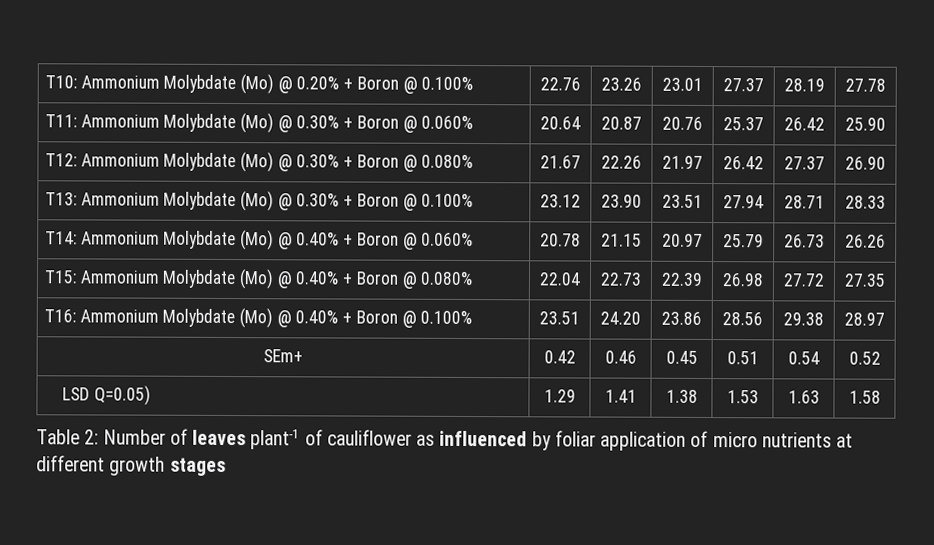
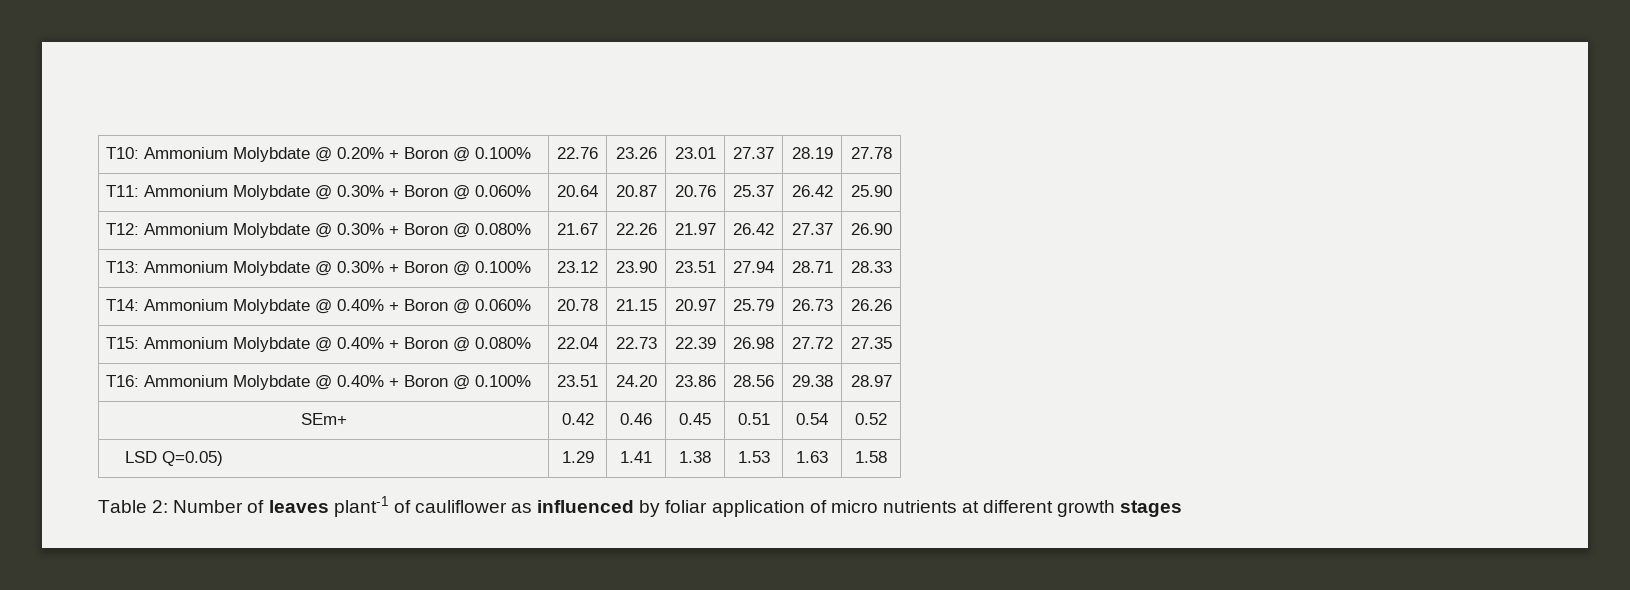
- T10: Ammonium Molybdate (Mo) @ 0.20% + Boron @ 0.100% | 22.76 | 23.26 | 23.01 | 27.37 | 28.19 | 27.78
+ T10: Ammonium Molybdate @ 0.20% + Boron @ 0.100% | 22.76 | 23.26 | 23.01 | 27.37 | 28.19 | 27.78
- T11: Ammonium Molybdate (Mo) @ 0.30% + Boron @ 0.060% | 20.64 | 20.87 | 20.76 | 25.37 | 26.42 | 25.90
+ T11: Ammonium Molybdate @ 0.30% + Boron @ 0.060% | 20.64 | 20.87 | 20.76 | 25.37 | 26.42 | 25.90
- T12: Ammonium Molybdate (Mo) @ 0.30% + Boron @ 0.080% | 21.67 | 22.26 | 21.97 | 26.42 | 27.37 | 26.90
+ T12: Ammonium Molybdate @ 0.30% + Boron @ 0.080% | 21.67 | 22.26 | 21.97 | 26.42 | 27.37 | 26.90
- T13: Ammonium Molybdate (Mo) @ 0.30% + Boron @ 0.100% | 23.12 | 23.90 | 23.51 | 27.94 | 28.71 | 28.33
+ T13: Ammonium Molybdate @ 0.30% + Boron @ 0.100% | 23.12 | 23.90 | 23.51 | 27.94 | 28.71 | 28.33
- T14: Ammonium Molybdate (Mo) @ 0.40% + Boron @ 0.060% | 20.78 | 21.15 | 20.97 | 25.79 | 26.73 | 26.26
+ T14: Ammonium Molybdate @ 0.40% + Boron @ 0.060% | 20.78 | 21.15 | 20.97 | 25.79 | 26.73 | 26.26
- T15: Ammonium Molybdate (Mo) @ 0.40% + Boron @ 0.080% | 22.04 | 22.73 | 22.39 | 26.98 | 27.72 | 27.35
+ T15: Ammonium Molybdate @ 0.40% + Boron @ 0.080% | 22.04 | 22.73 | 22.39 | 26.98 | 27.72 | 27.35
- T16: Ammonium Molybdate (Mo) @ 0.40% + Boron @ 0.100% | 23.51 | 24.20 | 23.86 | 28.56 | 29.38 | 28.97
+ T16: Ammonium Molybdate @ 0.40% + Boron @ 0.100% | 23.51 | 24.20 | 23.86 | 28.56 | 29.38 | 28.97

